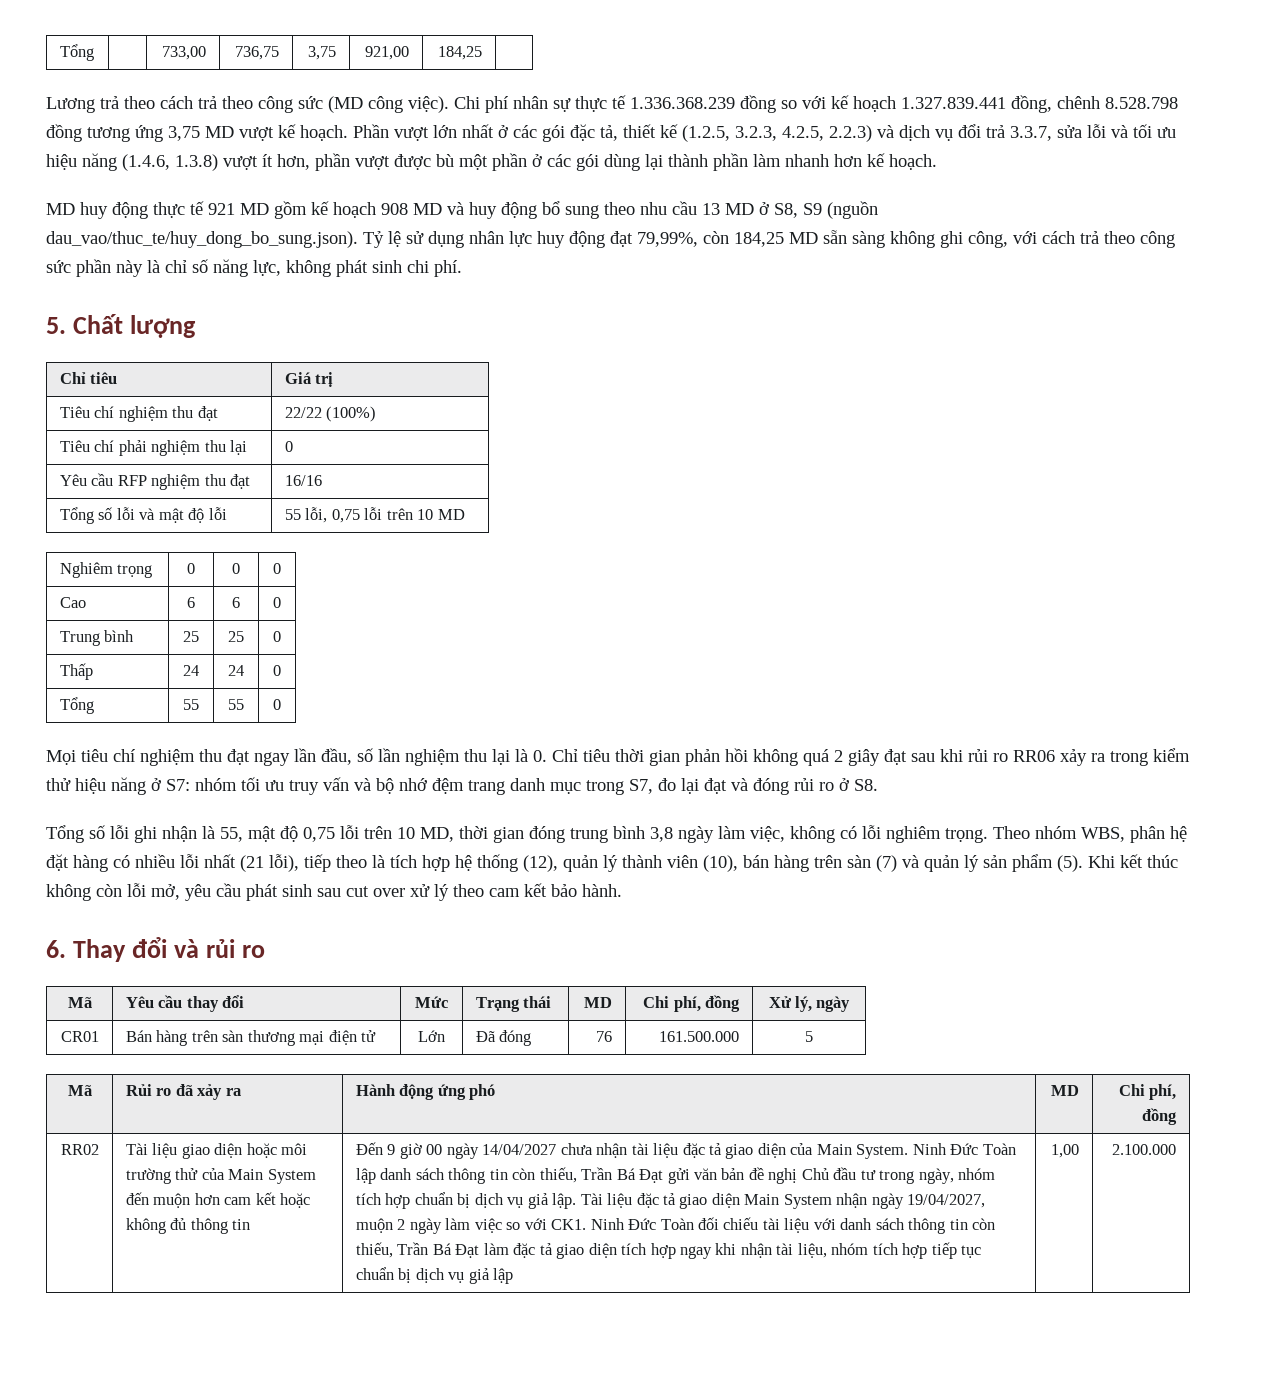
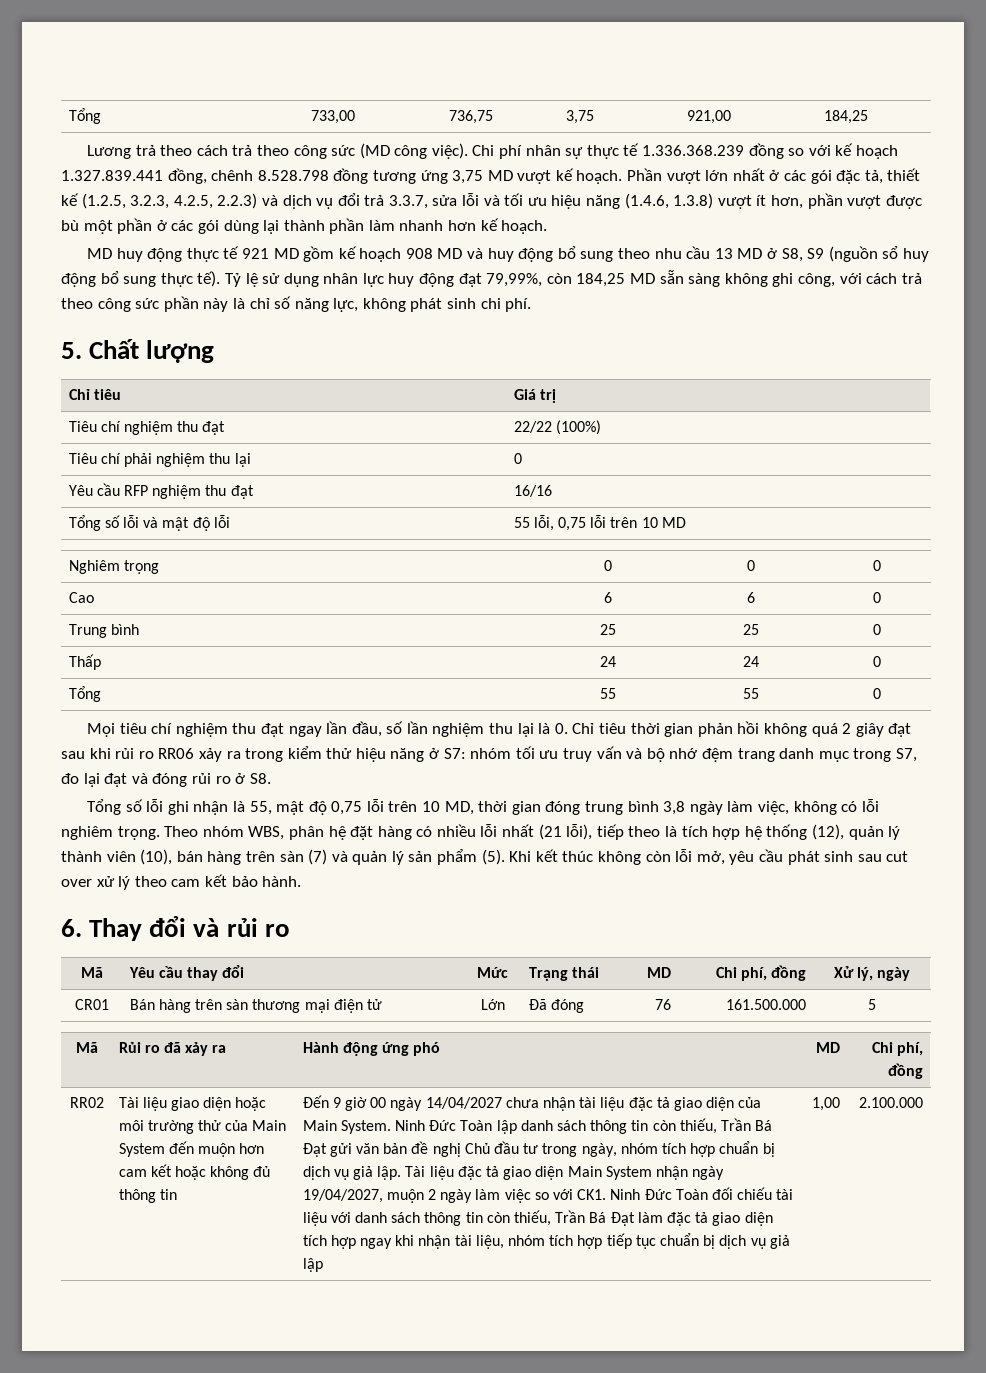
- MD huy động thực tế 921 MD gồm kế hoạch 908 MD và huy động bổ sung theo nhu cầu 13 MD ở S8, S9 (nguồn dau_vao/thuc_te/huy_dong_bo_sung.json). Tỷ lệ sử dụng nhân lực huy động đạt 79,99%, còn 184,25 MD sẵn sàng không ghi công, với cách trả theo công sức phần này là chỉ số năng lực, không phát sinh chi phí.
+ MD huy động thực tế 921 MD gồm kế hoạch 908 MD và huy động bổ sung theo nhu cầu 13 MD ở S8, S9 (nguồn sổ huy động bổ sung thực tế). Tỷ lệ sử dụng nhân lực huy động đạt 79,99%, còn 184,25 MD sẵn sàng không ghi công, với cách trả theo công sức phần này là chỉ số năng lực, không phát sinh chi phí.

